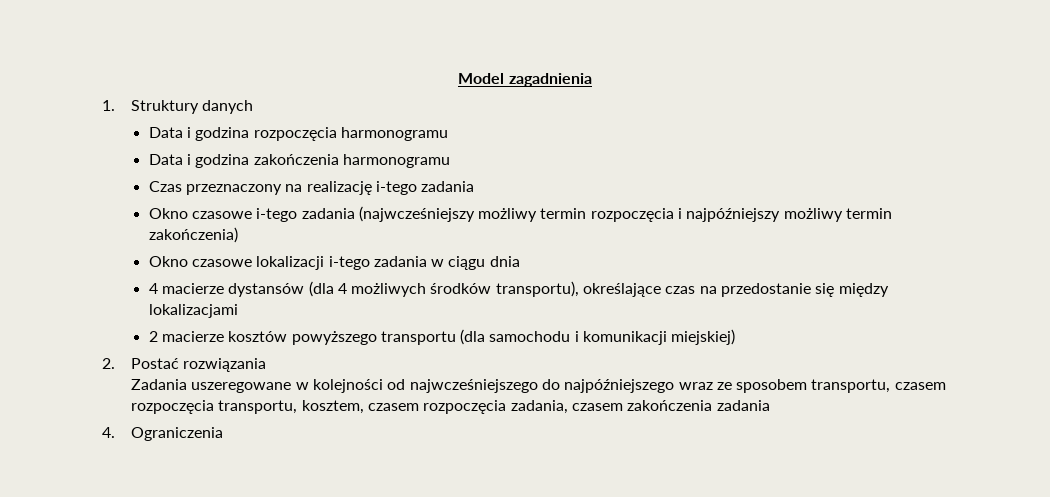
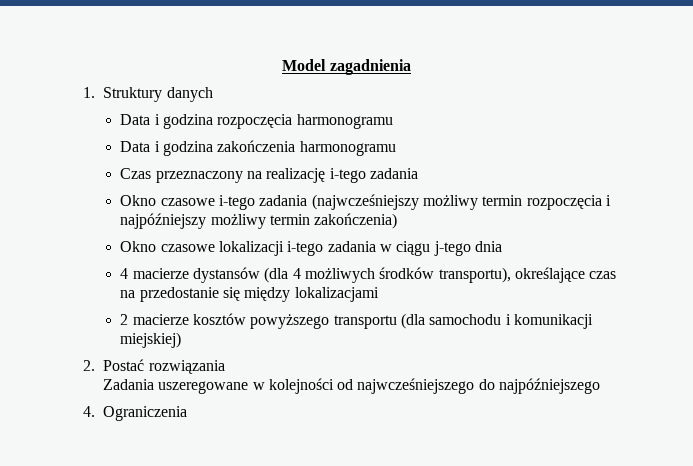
- Okno czasowe lokalizacji i-tego zadania w ciągu dnia
+ Okno czasowe lokalizacji i-tego zadania w ciągu j-tego dnia
- Zadania uszeregowane w kolejności od najwcześniejszego do najpóźniejszego wraz ze sposobem transportu, czasem rozpoczęcia transportu, kosztem, czasem rozpoczęcia zadania, czasem zakończenia zadania
+ Zadania uszeregowane w kolejności od najwcześniejszego do najpóźniejszego

